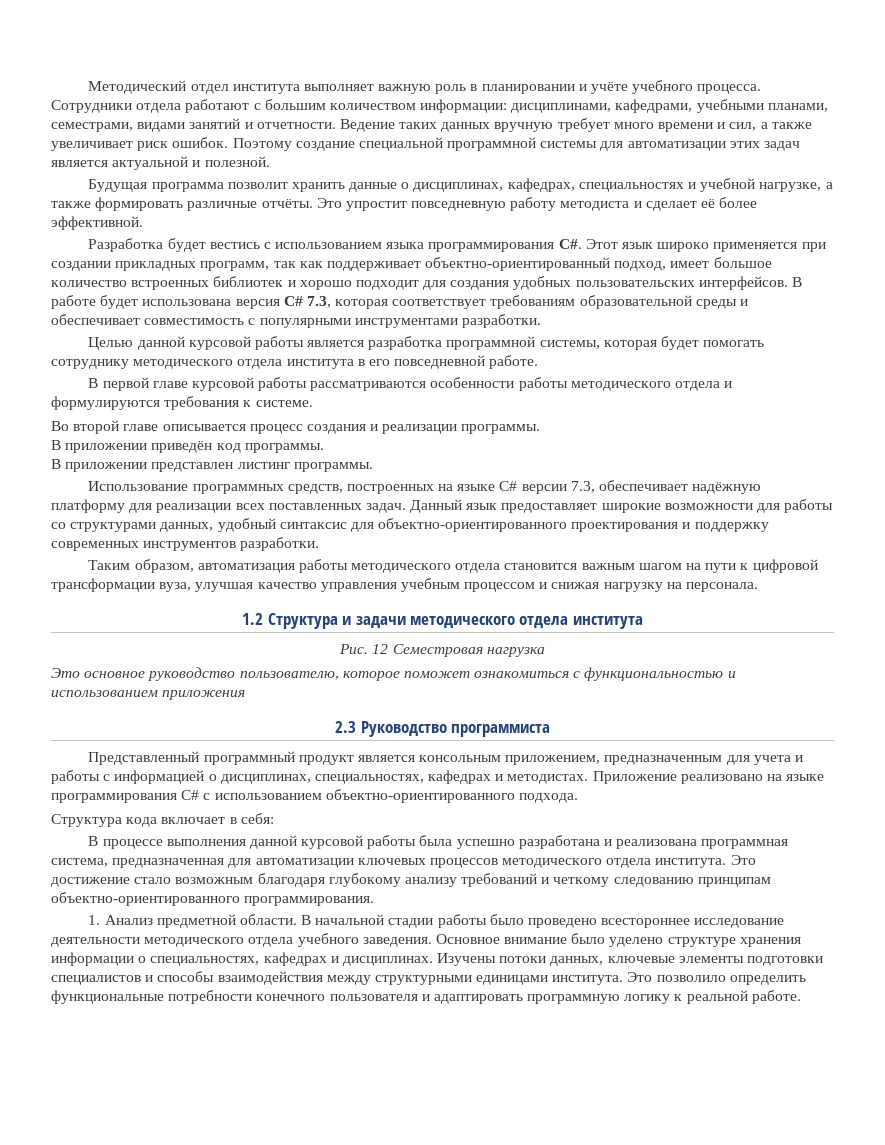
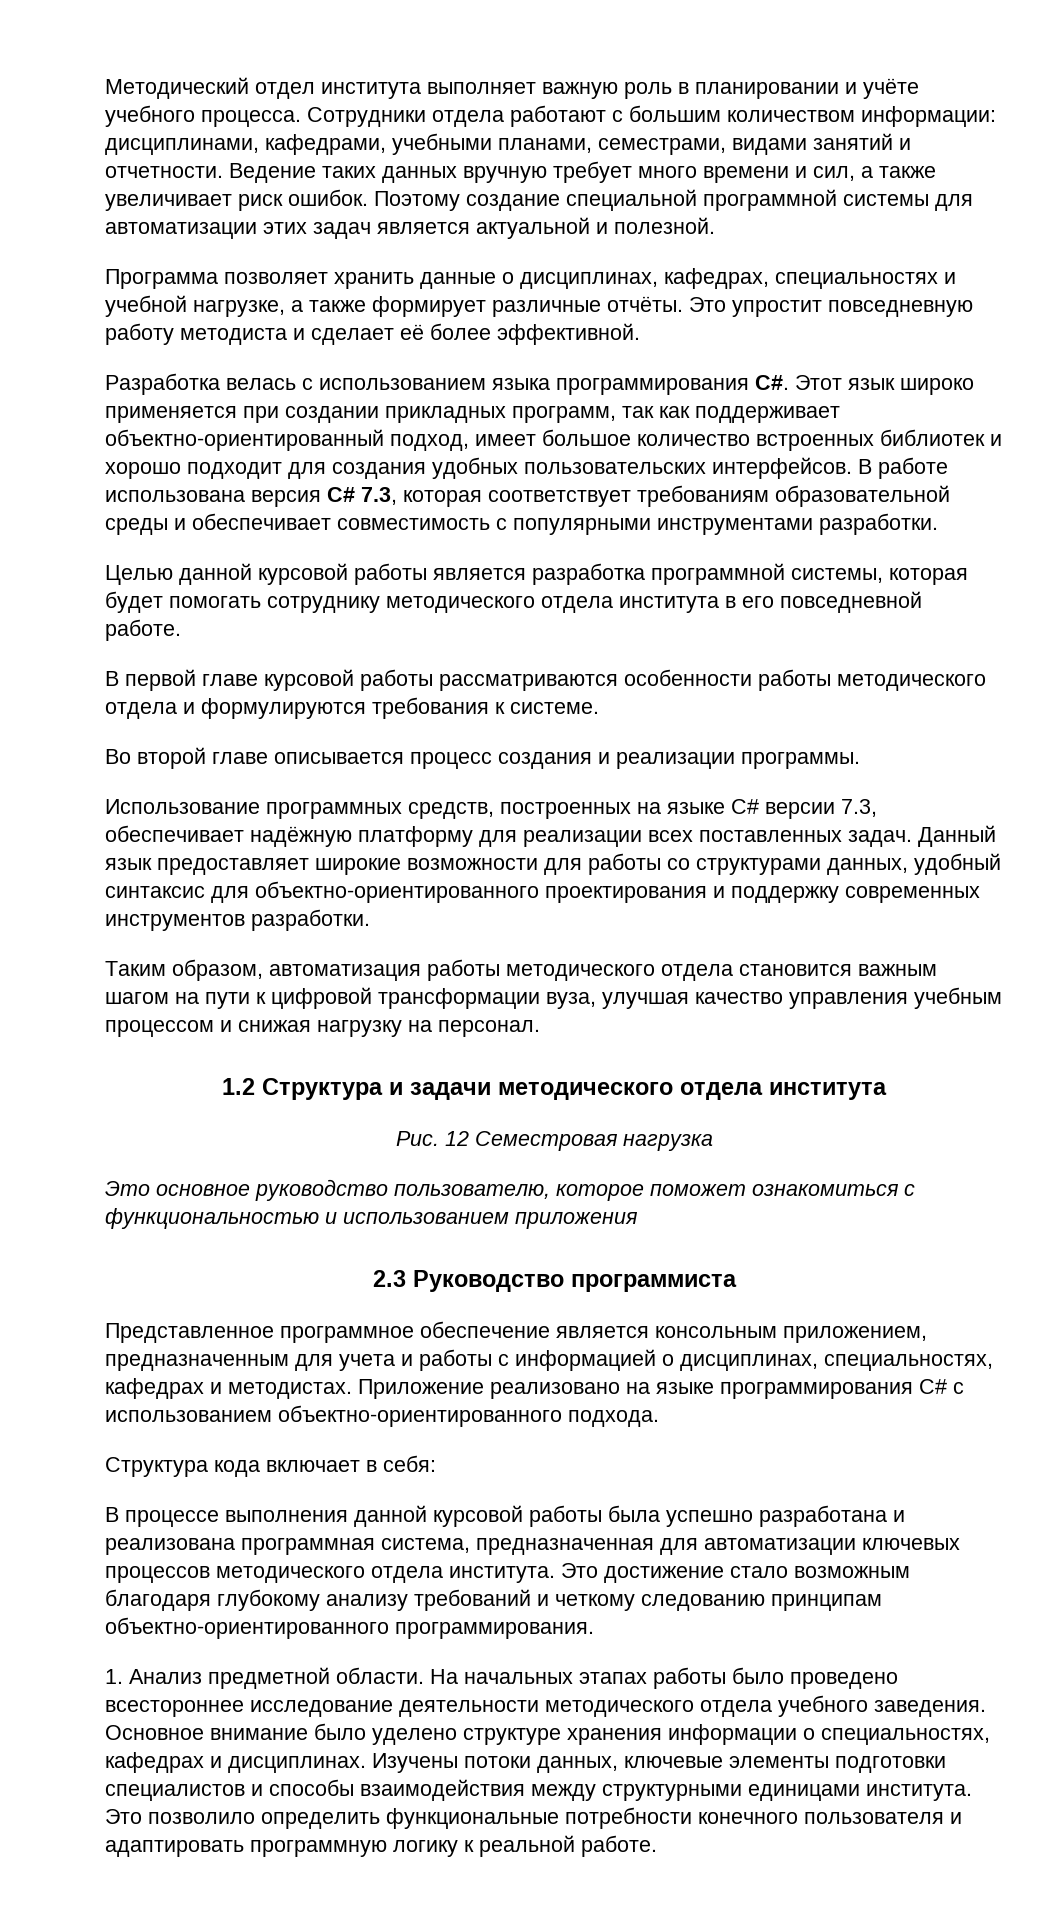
- Будущая программа позволит хранить данные о дисциплинах, кафедрах, специальностях и учебной нагрузке, а также формировать различные отчёты.
+ Программа позволяет хранить данные о дисциплинах, кафедрах, специальностях и учебной нагрузке, а также формирует различные отчёты.
- Разработка будет вестись с использованием языка программирования C#. Этот язык широко применяется при создании прикладных программ, так как поддерживает объектно-ориентированный подход, имеет большое количество встроенных библиотек и хорошо подходит для создания удобных пользовательских интерфейсов.
+ Разработка велась с использованием языка программирования C#. Этот язык широко применяется при создании прикладных программ, так как поддерживает объектно-ориентированный подход, имеет большое количество встроенных библиотек и хорошо подходит для создания удобных пользовательских интерфейсов.
- В работе будет использована версия C# 7.3, которая соответствует требованиям образовательной среды и обеспечивает совместимость с популярными инструментами разработки.
+ В работе использована версия C# 7.3, которая соответствует требованиям образовательной среды и обеспечивает совместимость с популярными инструментами разработки.
- В приложении приведён код программы.
- В приложении представлен листинг программы.
- Таким образом, автоматизация работы методического отдела становится важным шагом на пути к цифровой трансформации вуза, улучшая качество управления учебным процессом и снижая нагрузку на персонала.
+ Таким образом, автоматизация работы методического отдела становится важным шагом на пути к цифровой трансформации вуза, улучшая качество управления учебным процессом и снижая нагрузку на персонал.
- Представленный программный продукт является консольным приложением, предназначенным для учета и работы с информацией о дисциплинах, специальностях, кафедрах и методистах.
+ Представленное программное обеспечение является консольным приложением, предназначенным для учета и работы с информацией о дисциплинах, специальностях, кафедрах и методистах.
- В начальной стадии работы было проведено всестороннее исследование деятельности методического отдела учебного заведения.
+ На начальных этапах работы было проведено всестороннее исследование деятельности методического отдела учебного заведения.

